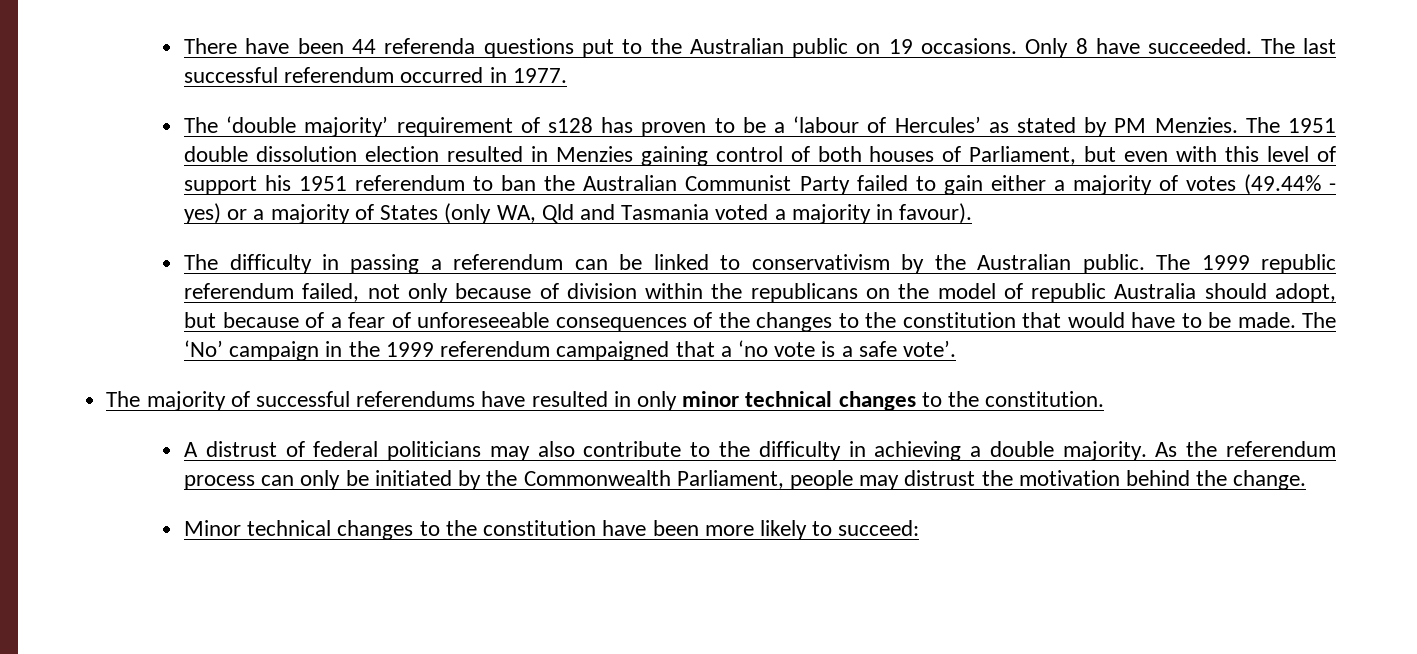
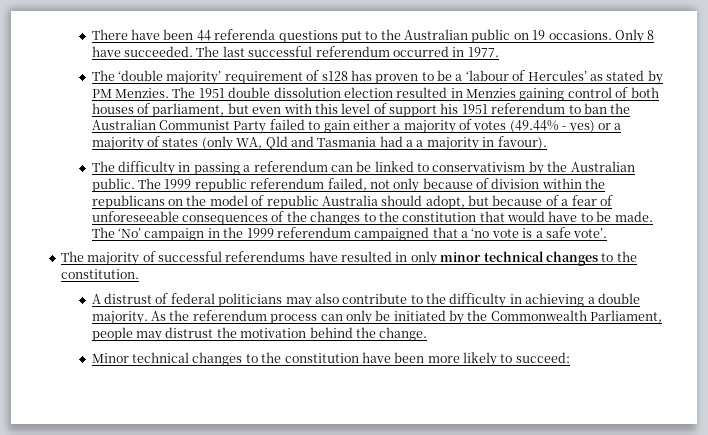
- The 1951 double dissolution election resulted in Menzies gaining control of both houses of Parliament, but even with this level of support his 1951 referendum to ban the Australian Communist Party failed to gain either a majority of votes (49.44% - yes) or a majority of States (only WA, Qld and Tasmania voted a majority in favour).
+ The 1951 double dissolution election resulted in Menzies gaining control of both houses of parliament, but even with this level of support his 1951 referendum to ban the Australian Communist Party failed to gain either a majority of votes (49.44% - yes) or a majority of states (only WA, Qld and Tasmania had a a majority in favour).

